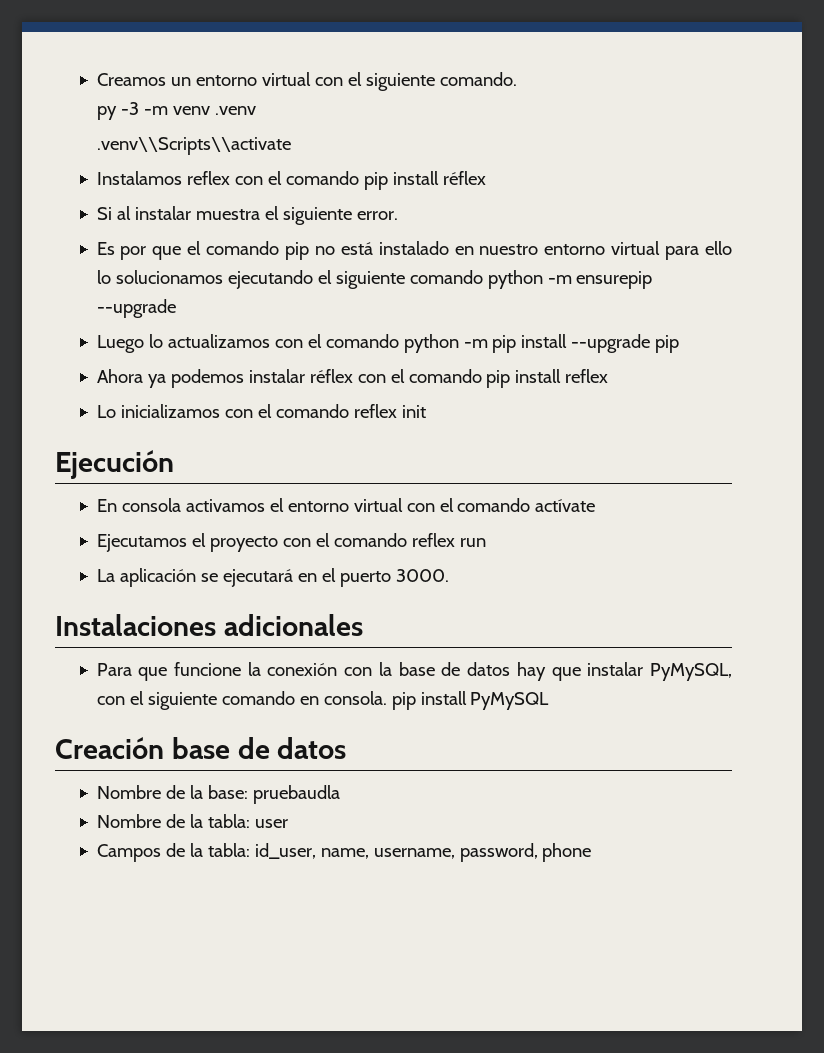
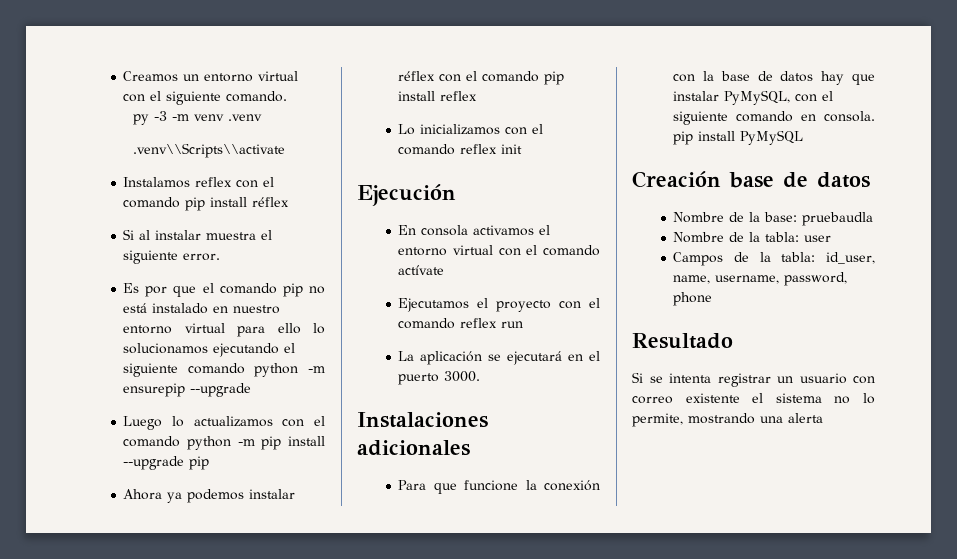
+ Resultado
+ Si se intenta registrar un usuario con correo existente el sistema no lo permite, mostrando una alerta

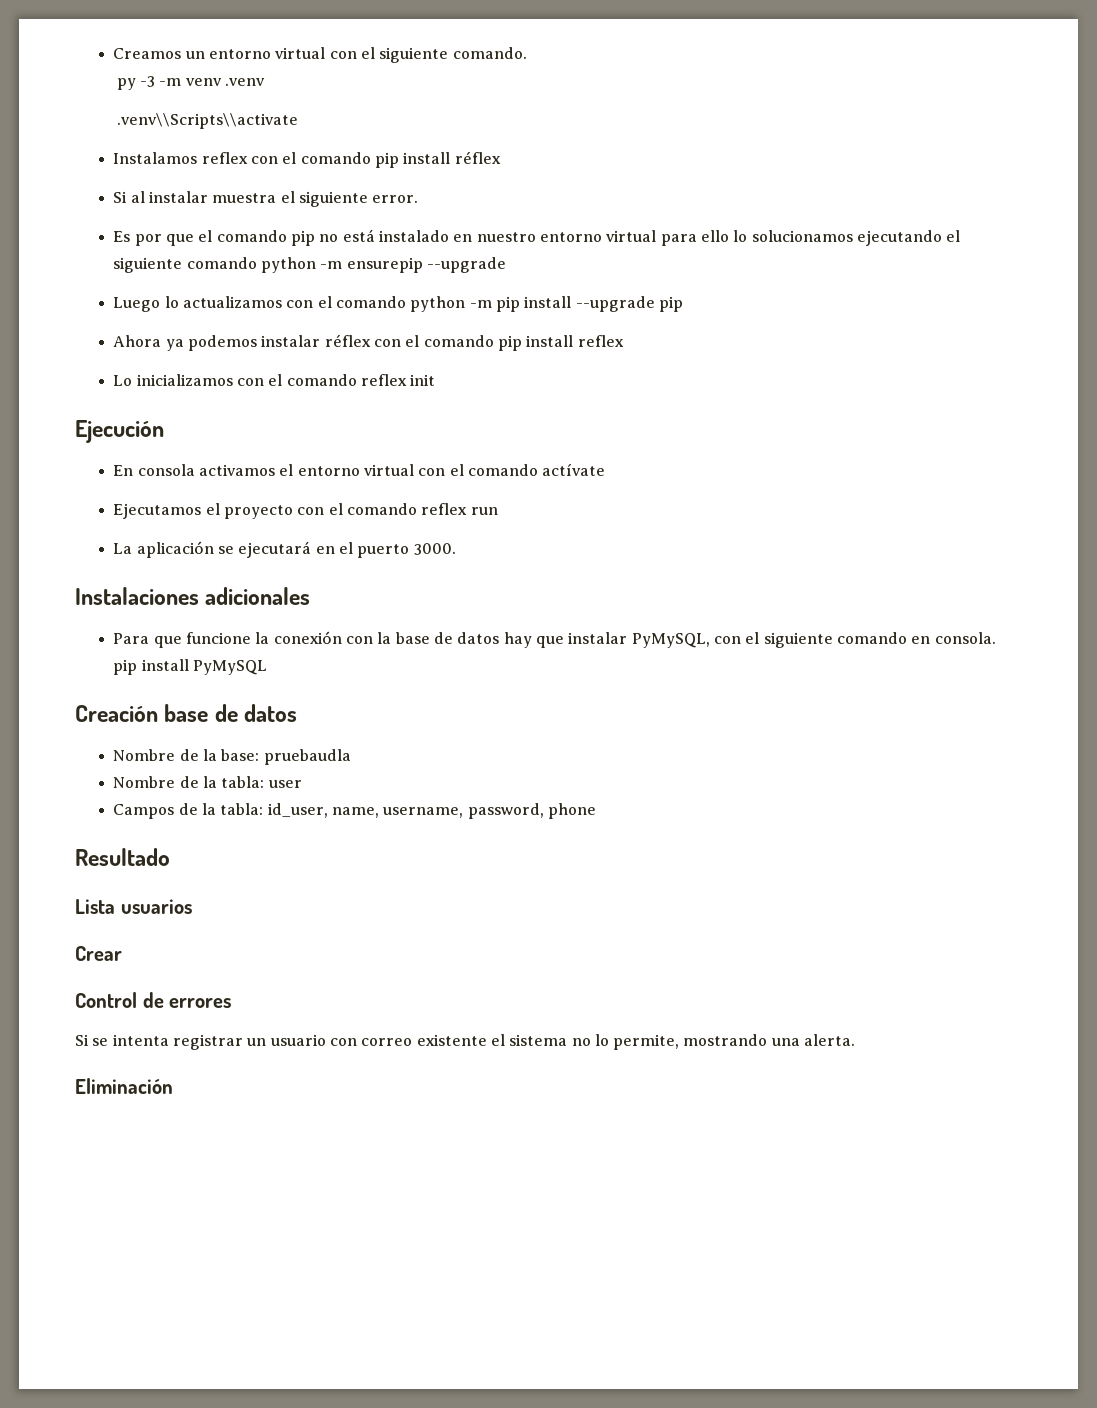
+ Lista usuarios
+ Crear
+ Control de errores
- Si se intenta registrar un usuario con correo existente el sistema no lo permite, mostrando una alerta
+ Si se intenta registrar un usuario con correo existente el sistema no lo permite, mostrando una alerta.
+ Eliminación

